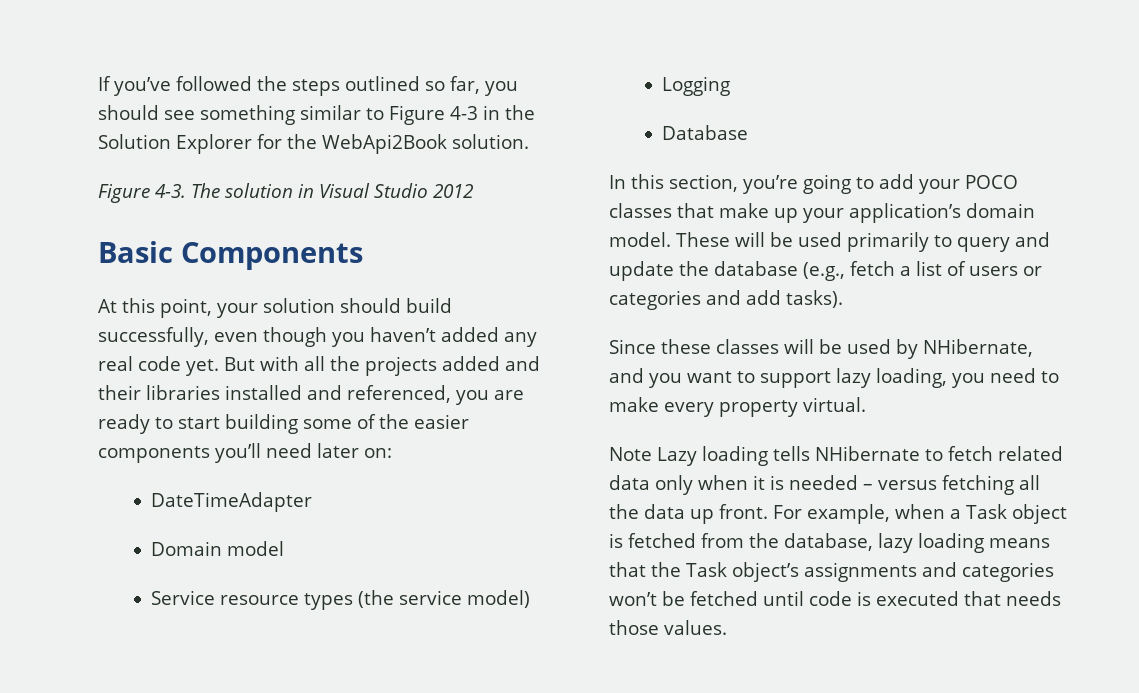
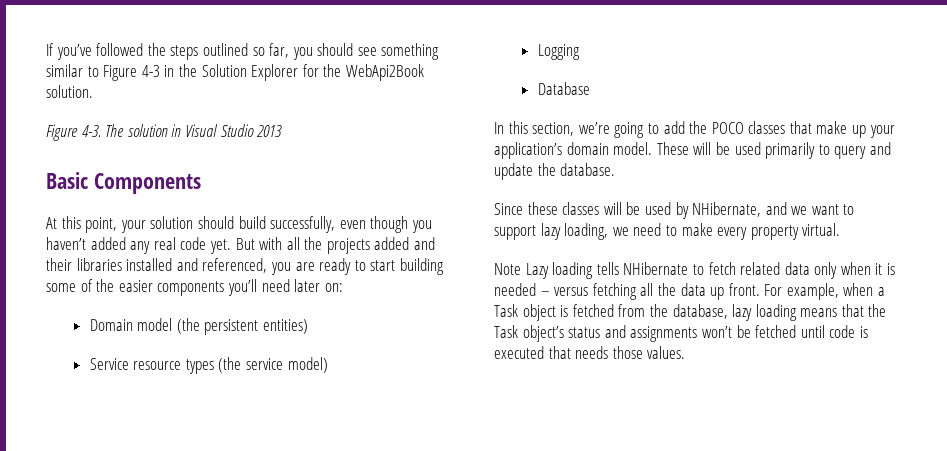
- The solution in Visual Studio 2012
+ The solution in Visual Studio 2013
- DateTimeAdapter
- Domain model
+ Domain model (the persistent entities)
- In this section, you’re going to add your POCO classes that make up your application’s domain model.
+ In this section, we’re going to add the POCO classes that make up your application’s domain model.
- These will be used primarily to query and update the database (e.g., fetch a list of users or categories and add tasks).
+ These will be used primarily to query and update the database.
- Since these classes will be used by NHibernate, and you want to support lazy loading, you need to make every property virtual.
+ Since these classes will be used by NHibernate, and we want to support lazy loading, we need to make every property virtual.
- For example, when a Task object is fetched from the database, lazy loading means that the Task object’s assignments and categories won’t be fetched until code is executed that needs those values.
+ For example, when a Task object is fetched from the database, lazy loading means that the Task object’s status and assignments won’t be fetched until code is executed that needs those values.

